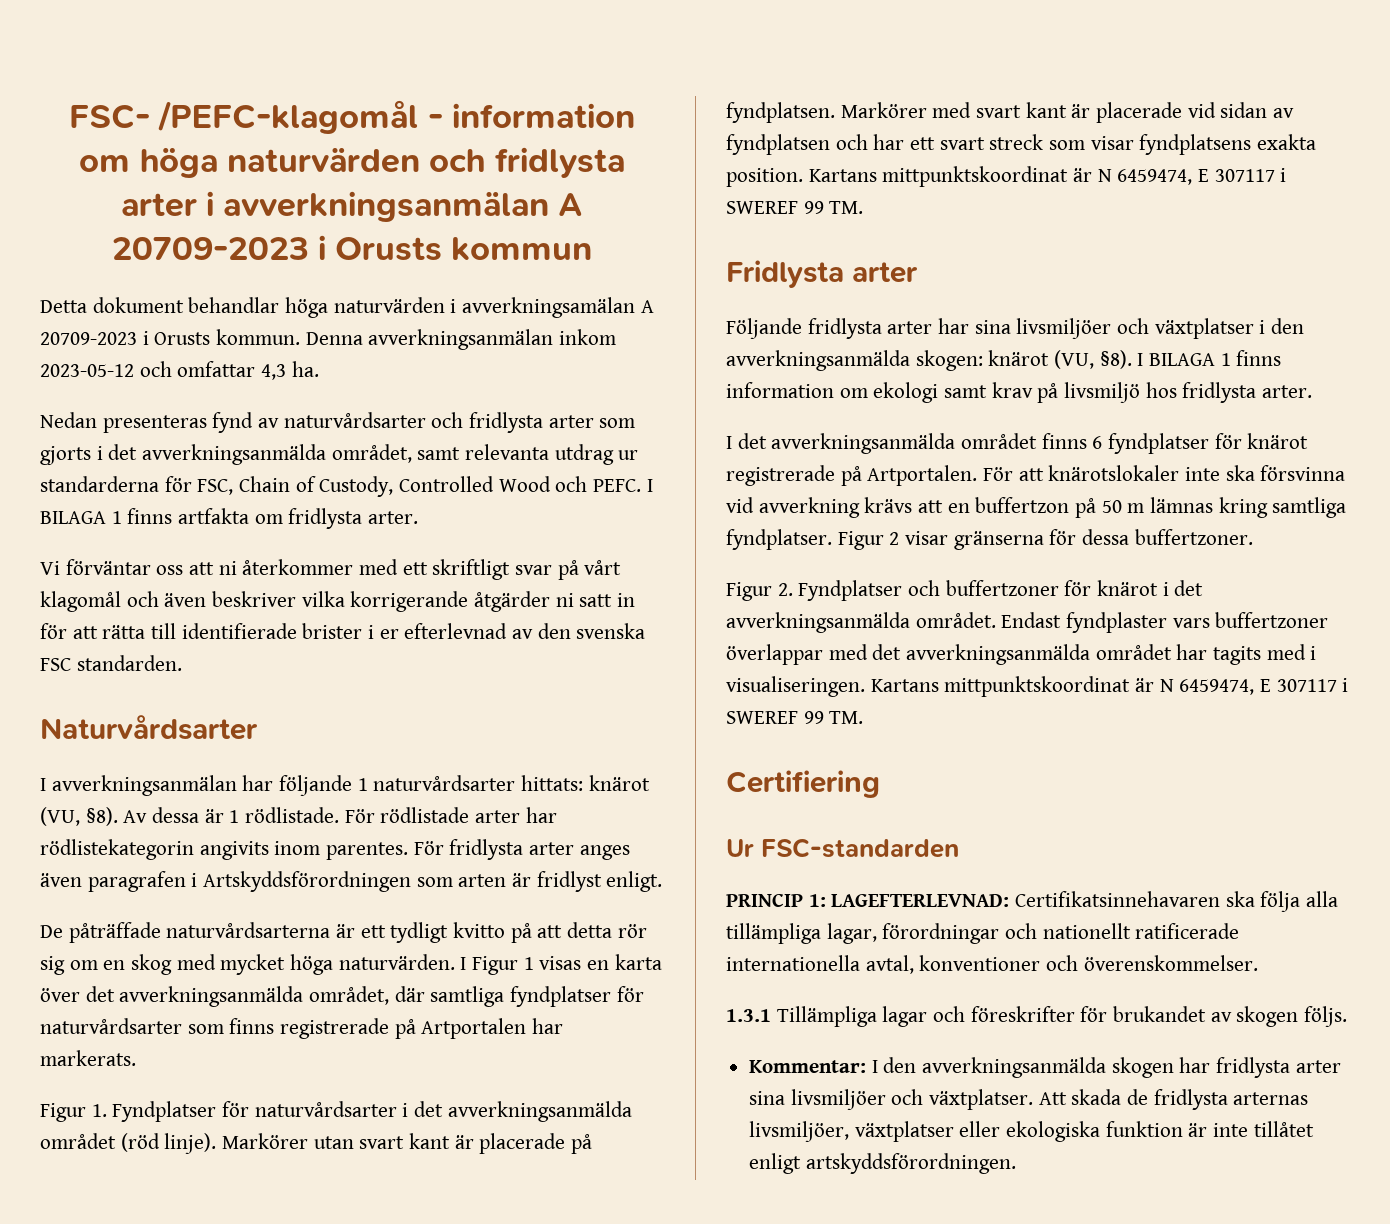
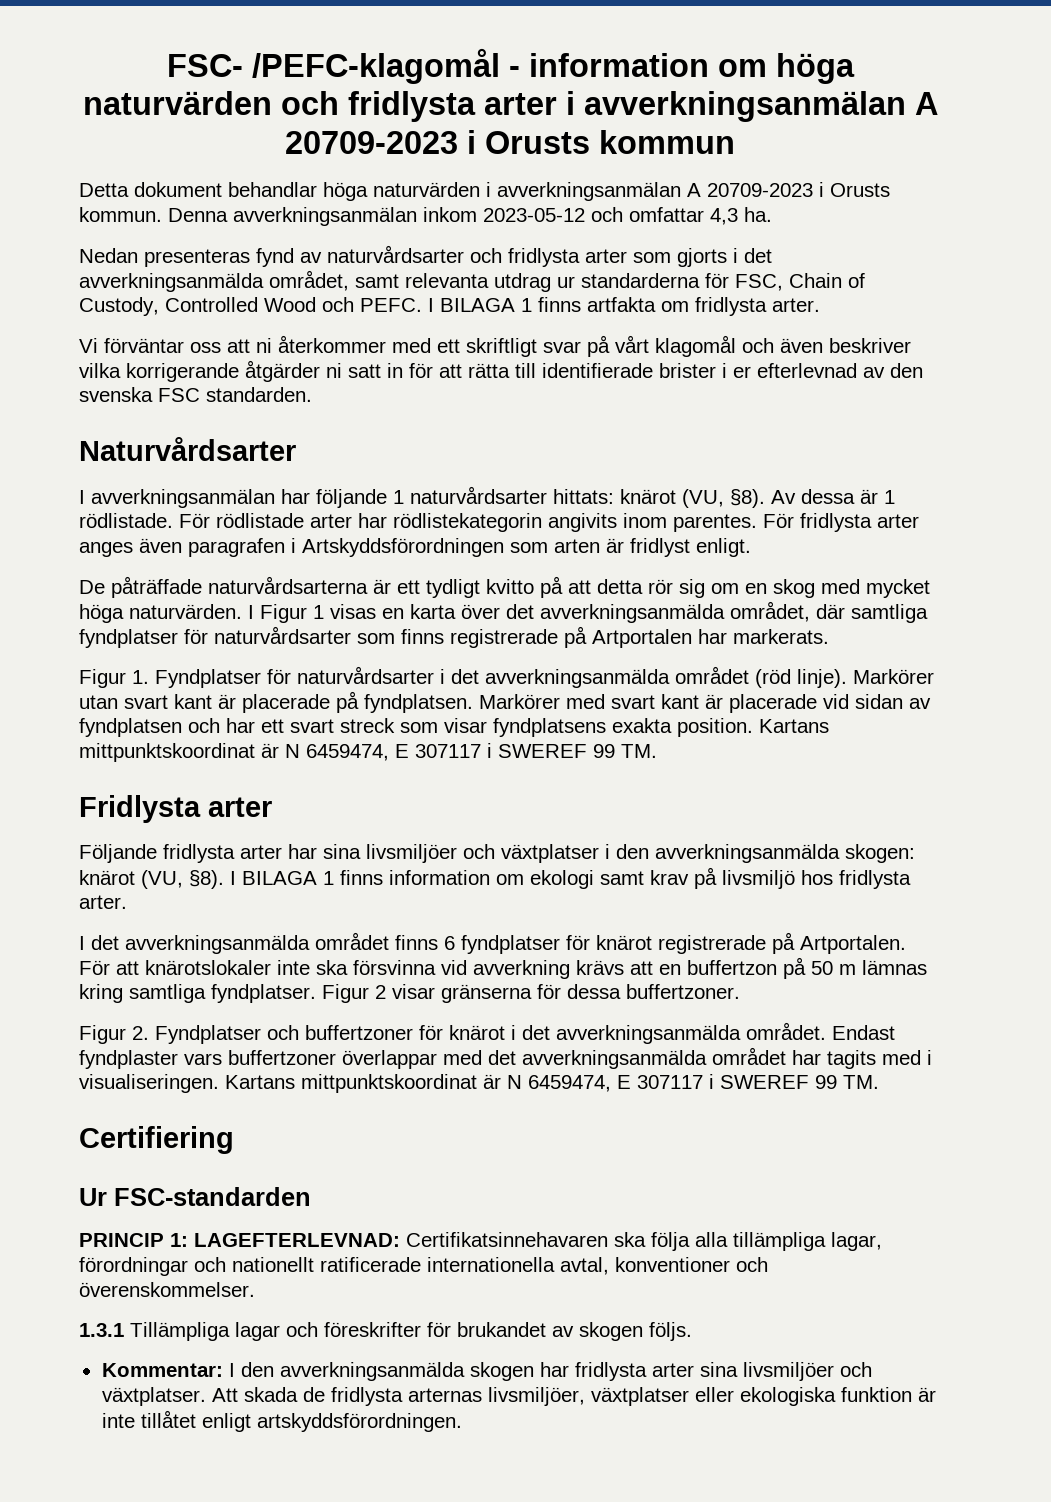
- Detta dokument behandlar höga naturvärden i avverkningsamälan A 20709-2023 i Orusts kommun.
+ Detta dokument behandlar höga naturvärden i avverkningsanmälan A 20709-2023 i Orusts kommun.

